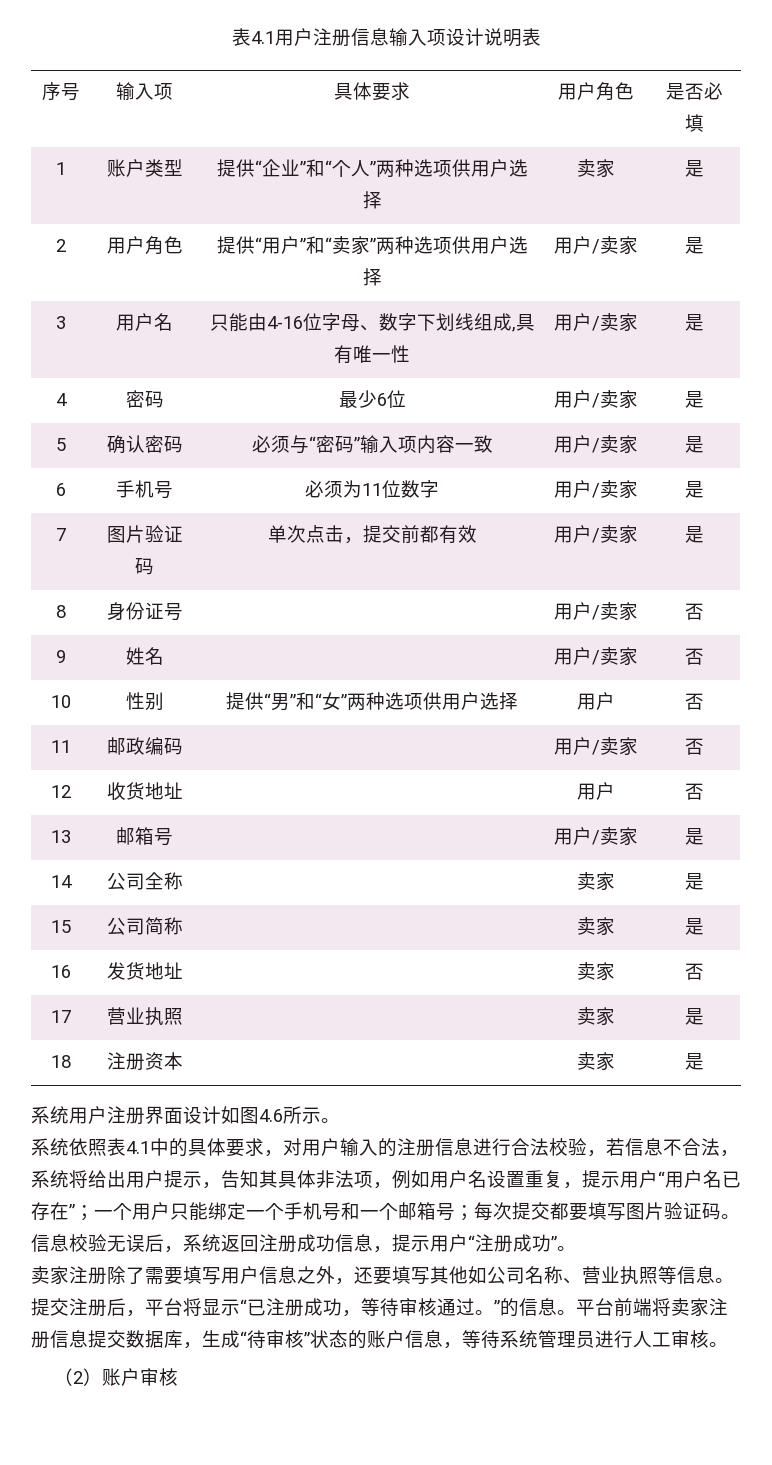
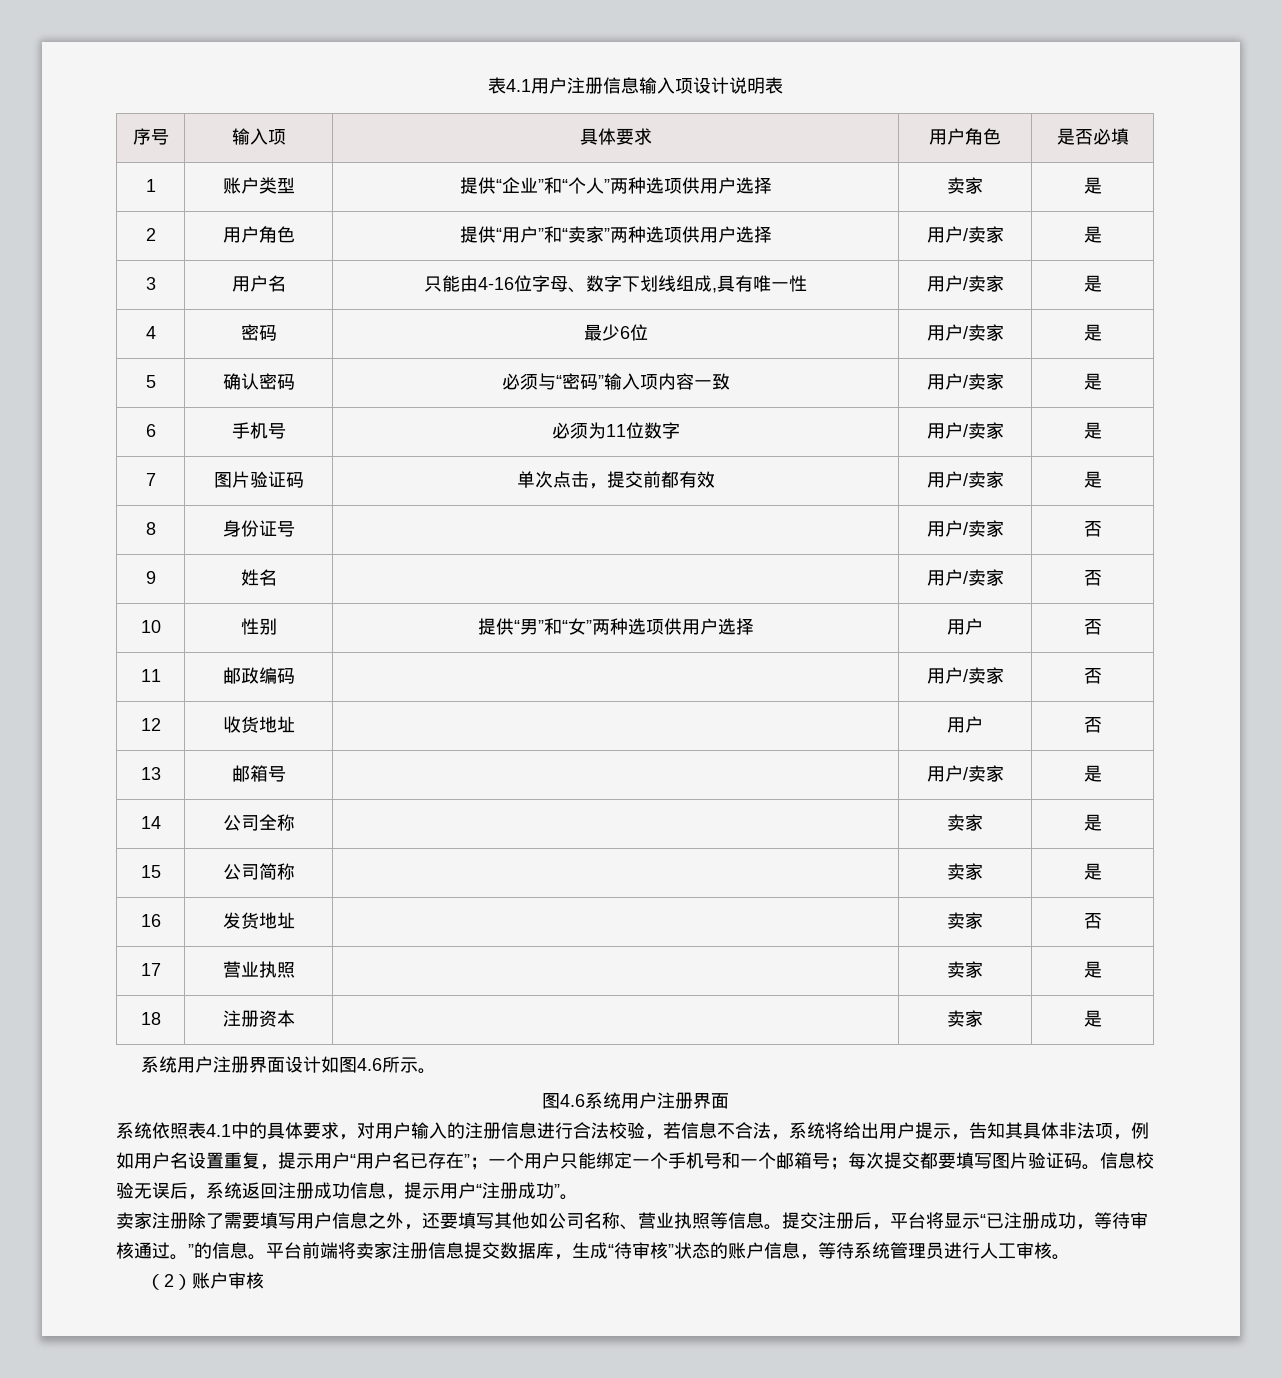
+ 图4.6系统用户注册界面

